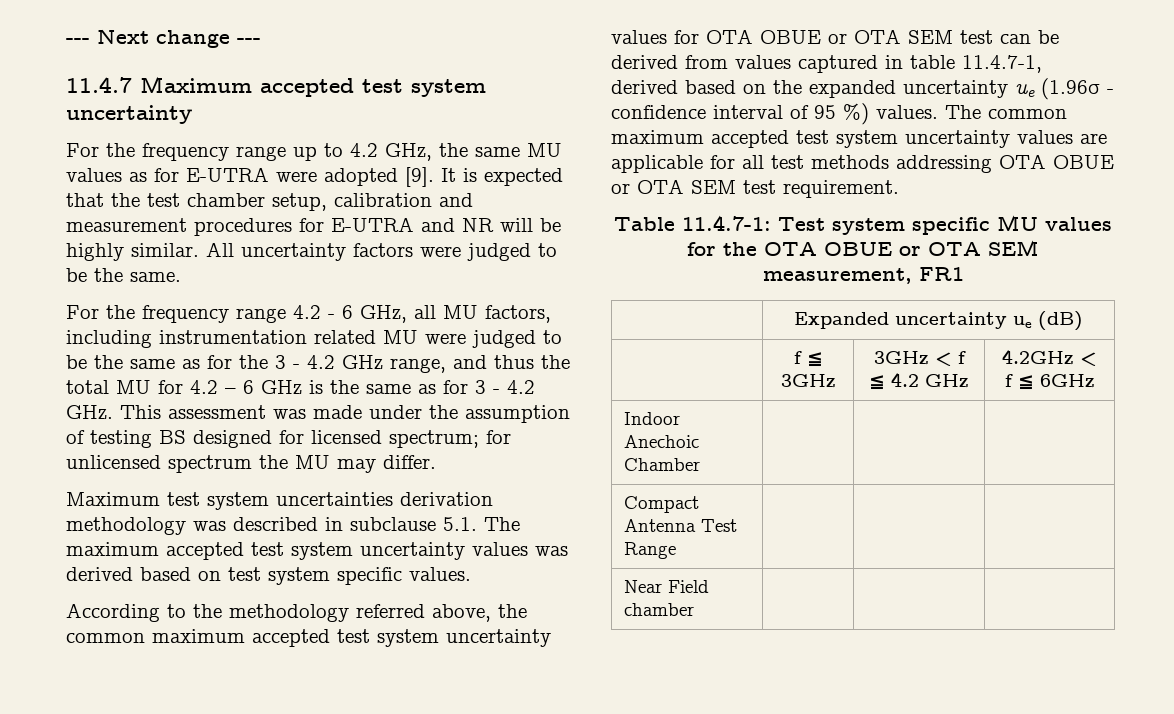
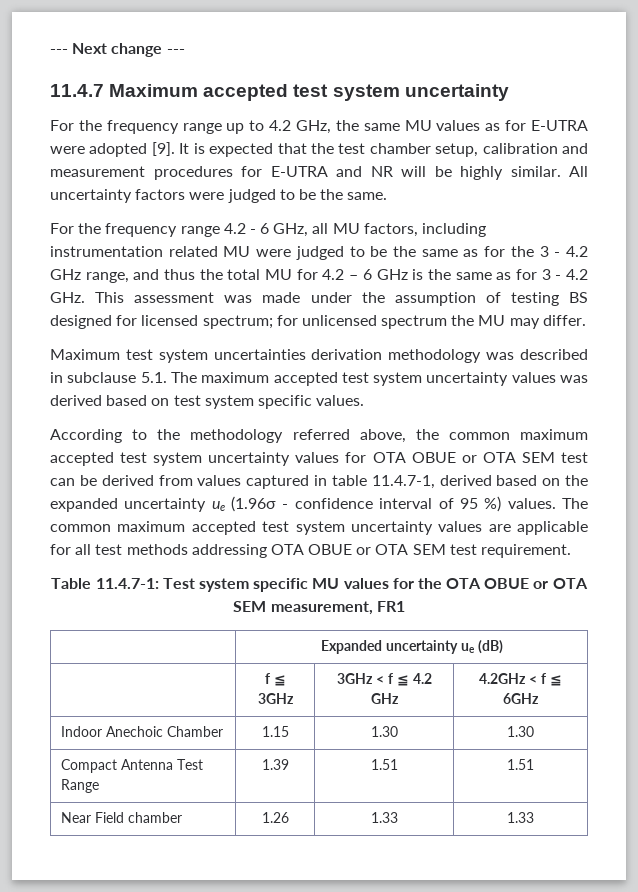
- Indoor Anechoic Chamber | | |
+ Indoor Anechoic Chamber | 1.15 | 1.30 | 1.30
- Compact Antenna Test Range | | |
+ Compact Antenna Test Range | 1.39 | 1.51 | 1.51
- Near Field chamber | | |
+ Near Field chamber | 1.26 | 1.33 | 1.33

